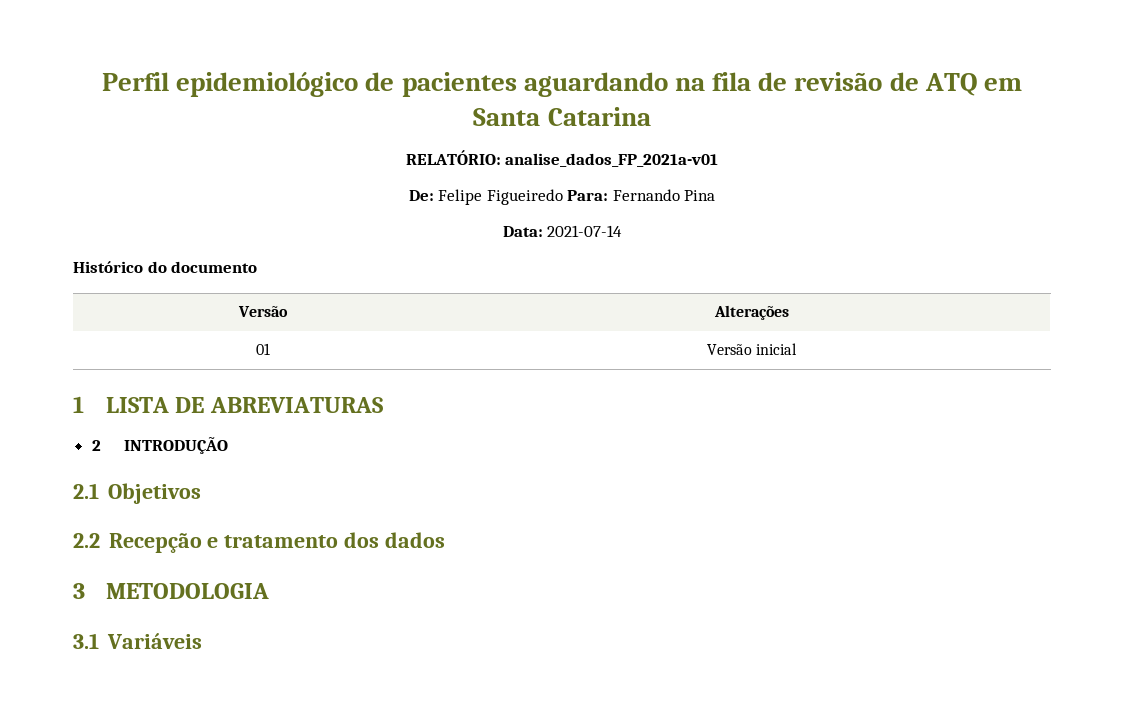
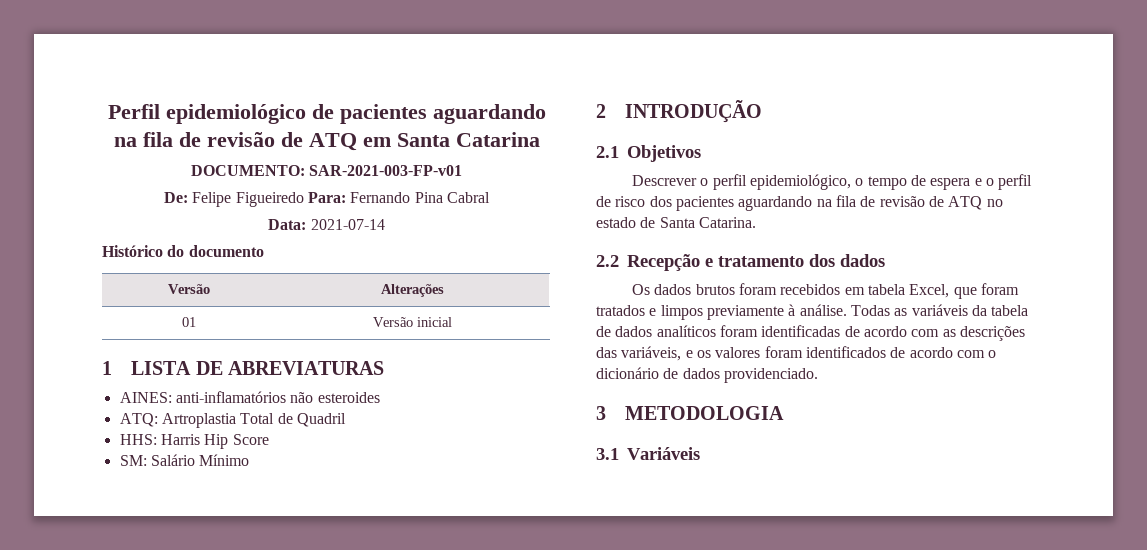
- RELATÓRIO: analise_dados_FP_2021a-v01
+ DOCUMENTO: SAR-2021-003-FP-v01
- De: Felipe Figueiredo Para: Fernando Pina
+ De: Felipe Figueiredo Para: Fernando Pina Cabral
+ AINES: anti-inflamatórios não esteroides
+ ATQ: Artroplastia Total de Quadril
+ HHS: Harris Hip Score
+ SM: Salário Mínimo
  2 INTRODUÇÃO
  2.1 Objetivos
+ Descrever o perfil epidemiológico, o tempo de espera e o perfil de risco dos pacientes aguardando na fila de revisão de ATQ no estado de Santa Catarina.
+ Os dados brutos foram recebidos em tabela Excel, que foram tratados e limpos previamente à análise. Todas as variáveis da tabela de dados analíticos foram identificadas de acordo com as descrições das variáveis, e os valores foram identificados de acordo com o dicionário de dados providenciado.

